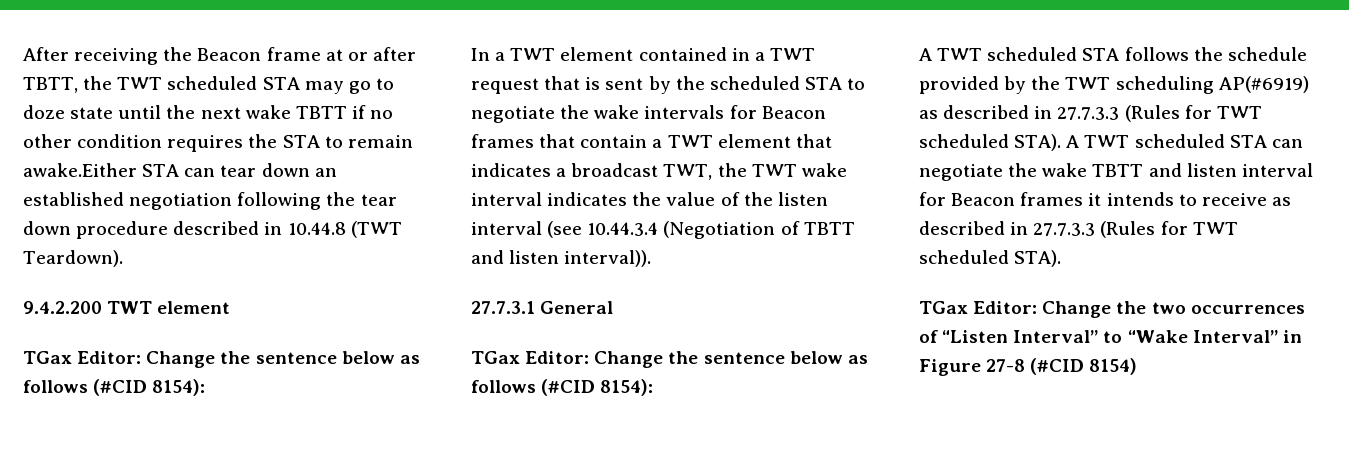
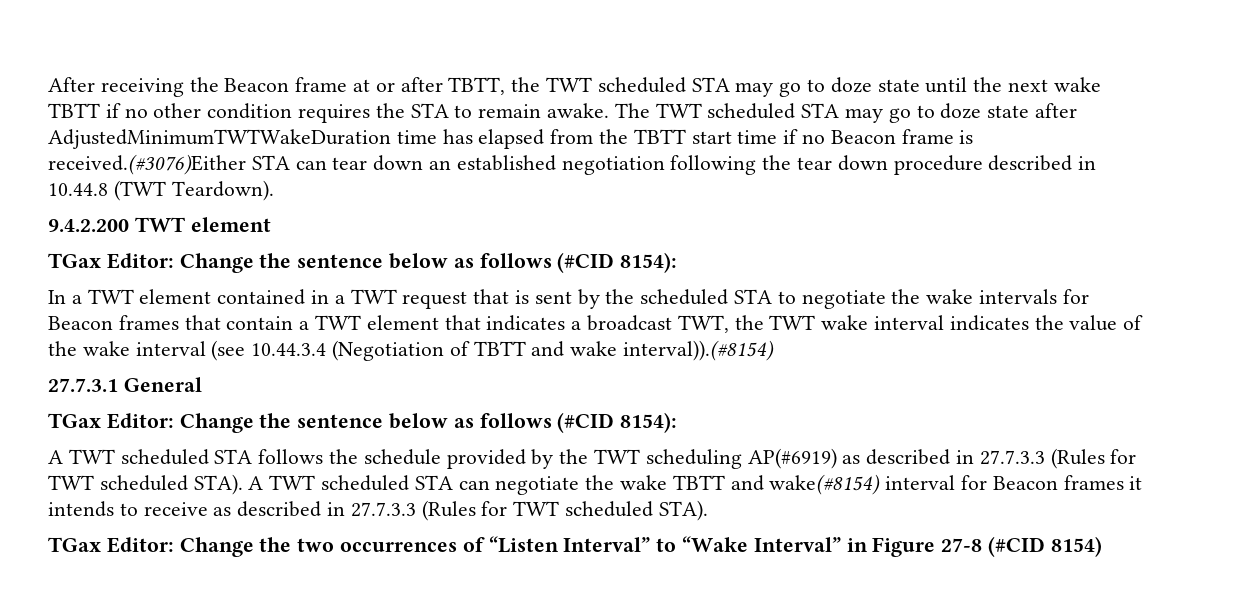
- After receiving the Beacon frame at or after TBTT, the TWT scheduled STA may go to doze state until the next wake TBTT if no other condition requires the STA to remain awake.Either STA can tear down an established negotiation following the tear down procedure described in 10.44.8 (TWT Teardown).
+ After receiving the Beacon frame at or after TBTT, the TWT scheduled STA may go to doze state until the next wake TBTT if no other condition requires the STA to remain awake. The TWT scheduled STA may go to doze state after AdjustedMinimumTWTWakeDuration time has elapsed from the TBTT start time if no Beacon frame is received.(#3076)Either STA can tear down an established negotiation following the tear down procedure described in 10.44.8 (TWT Teardown).
- In a TWT element contained in a TWT request that is sent by the scheduled STA to negotiate the wake intervals for Beacon frames that contain a TWT element that indicates a broadcast TWT, the TWT wake interval indicates the value of the listen interval (see 10.44.3.4 (Negotiation of TBTT and listen interval)).
+ In a TWT element contained in a TWT request that is sent by the scheduled STA to negotiate the wake intervals for Beacon frames that contain a TWT element that indicates a broadcast TWT, the TWT wake interval indicates the value of the wake interval (see 10.44.3.4 (Negotiation of TBTT and wake interval)).(#8154)
- A TWT scheduled STA can negotiate the wake TBTT and listen interval for Beacon frames it intends to receive as described in 27.7.3.3 (Rules for TWT scheduled STA).
+ A TWT scheduled STA can negotiate the wake TBTT and wake(#8154) interval for Beacon frames it intends to receive as described in 27.7.3.3 (Rules for TWT scheduled STA).

